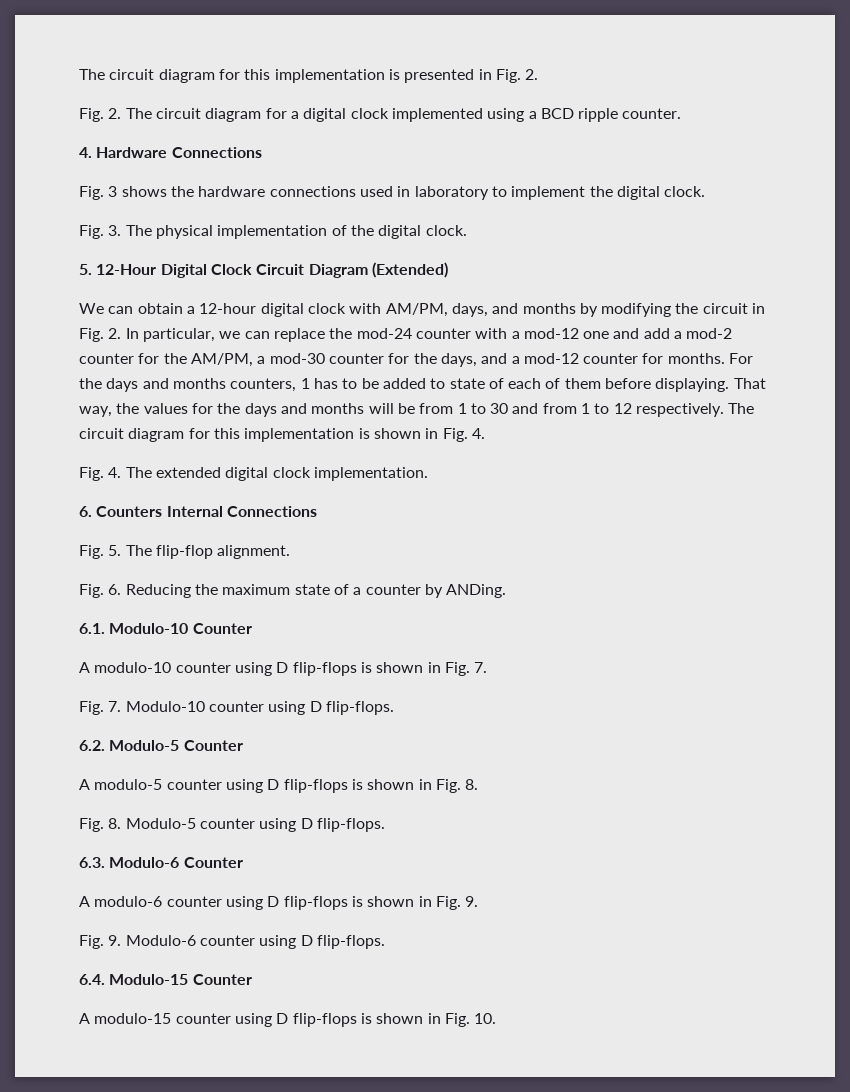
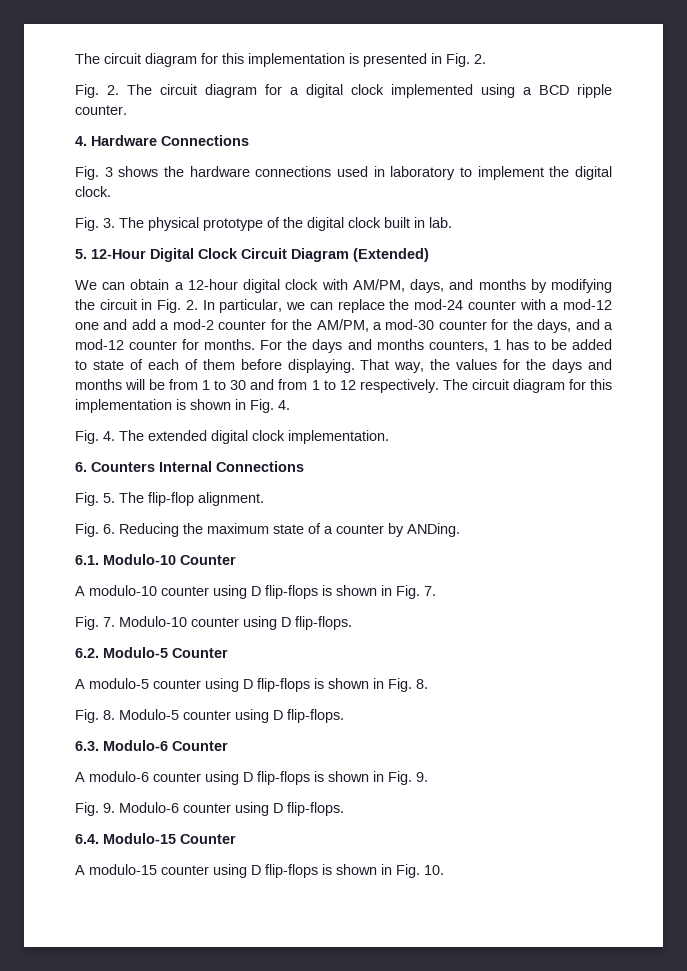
- Fig. 3. The physical implementation of the digital clock.
+ Fig. 3. The physical prototype of the digital clock built in lab.

